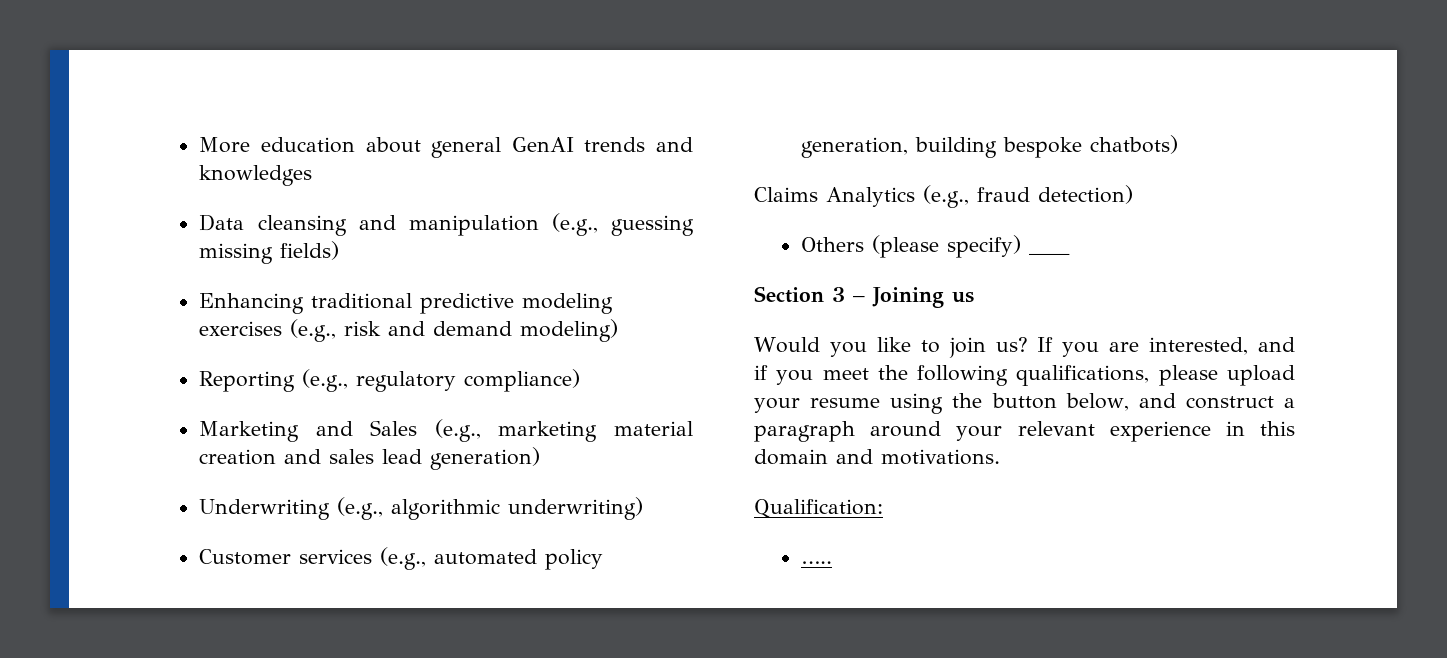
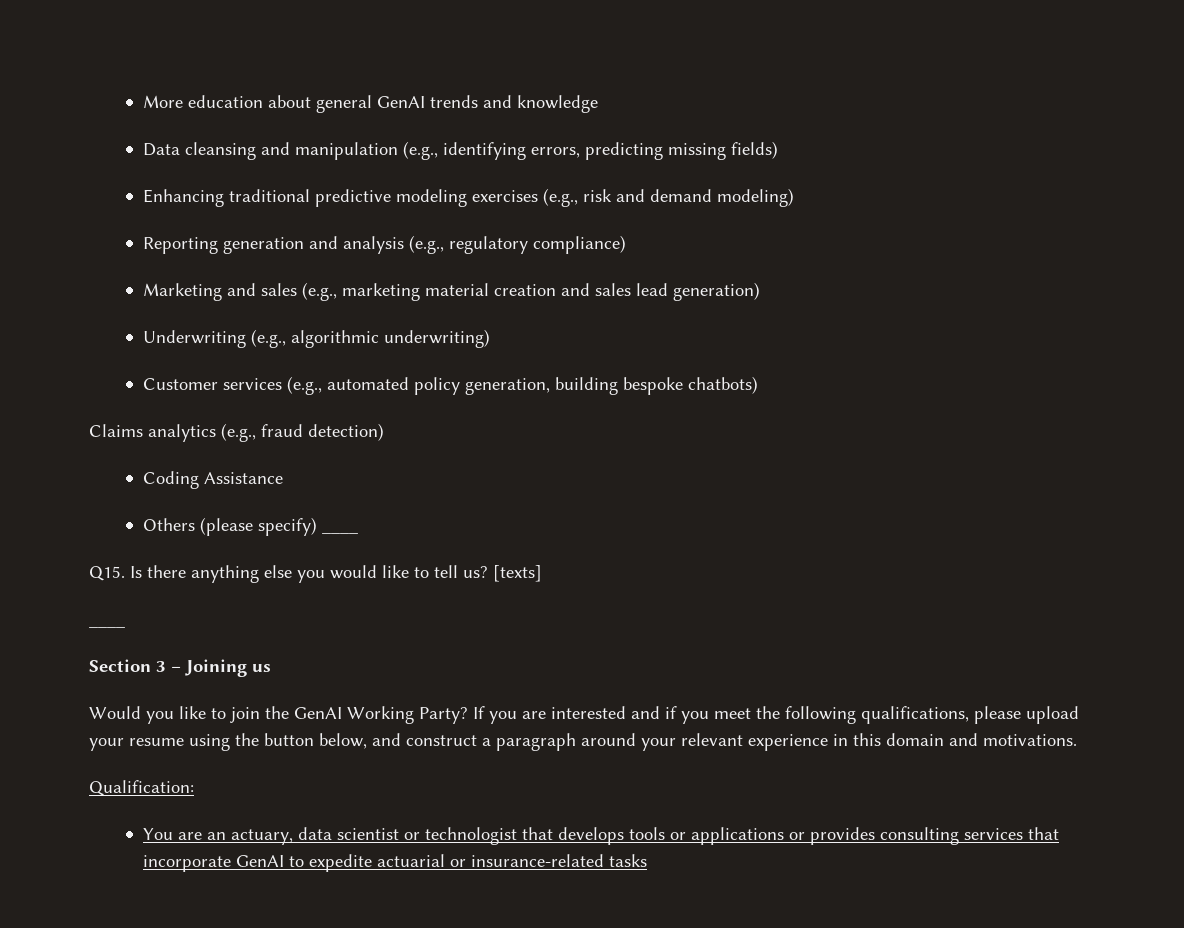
- More education about general GenAI trends and knowledges
+ More education about general GenAI trends and knowledge
- Data cleansing and manipulation (e.g., guessing missing fields)
+ Data cleansing and manipulation (e.g., identifying errors, predicting missing fields)
- Reporting (e.g., regulatory compliance)
+ Reporting generation and analysis (e.g., regulatory compliance)
- Marketing and Sales (e.g., marketing material creation and sales lead generation)
+ Marketing and sales (e.g., marketing material creation and sales lead generation)
- Claims Analytics (e.g., fraud detection)
+ Claims analytics (e.g., fraud detection)
+ Coding Assistance
+ Q15. Is there anything else you would like to tell us? [texts]
+ ____
- Would you like to join us?
+ Would you like to join the GenAI Working Party?
- If you are interested, and if you meet the following qualifications, please upload your resume using the button below, and construct a paragraph around your relevant experience in this domain and motivations.
+ If you are interested and if you meet the following qualifications, please upload your resume using the button below, and construct a paragraph around your relevant experience in this domain and motivations.
- …..
+ You are an actuary, data scientist or technologist that develops tools or applications or provides consulting services that incorporate GenAI to expedite actuarial or insurance-related tasks

